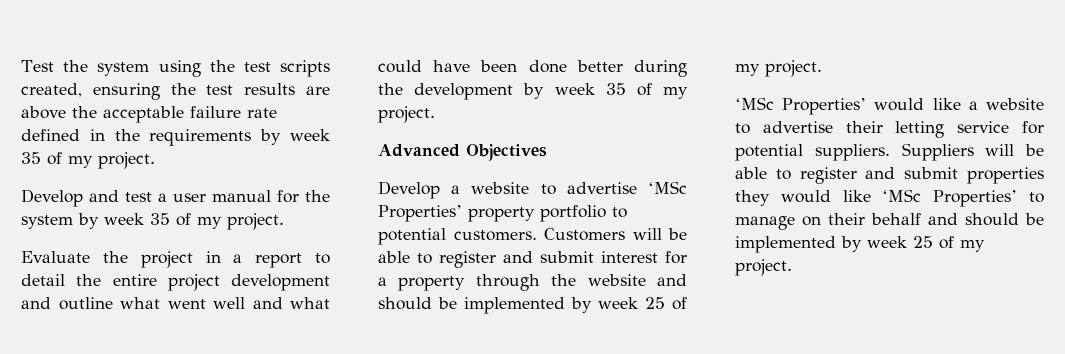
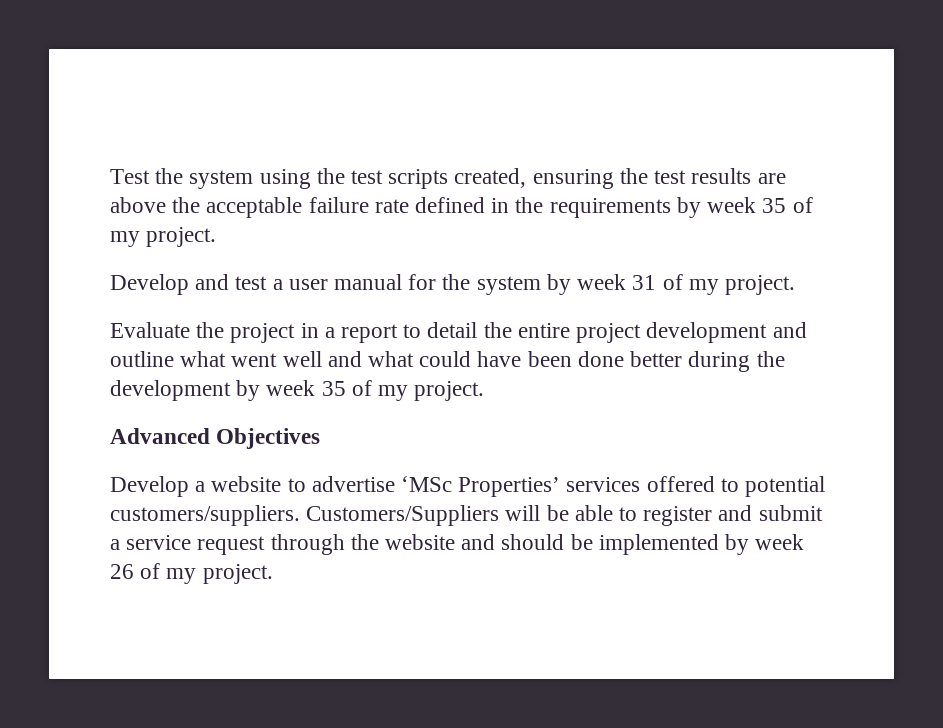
- Develop and test a user manual for the system by week 35 of my project.
+ Develop and test a user manual for the system by week 31 of my project.
- Develop a website to advertise ‘MSc Properties’ property portfolio to potential customers. Customers will be able to register and submit interest for a property through the website and should be implemented by week 25 of my project.
- ‘MSc Properties’ would like a website to advertise their letting service for potential suppliers. Suppliers will be able to register and submit properties they would like ‘MSc Properties’ to manage on their behalf and should be implemented by week 25 of my project.
+ Develop a website to advertise ‘MSc Properties’ services offered to potential customers/suppliers. Customers/Suppliers will be able to register and submit a service request through the website and should be implemented by week 26 of my project.

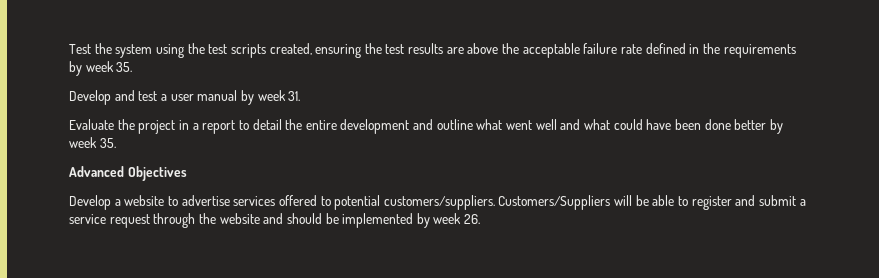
- Test the system using the test scripts created, ensuring the test results are above the acceptable failure rate defined in the requirements by week 35 of my project.
+ Test the system using the test scripts created, ensuring the test results are above the acceptable failure rate defined in the requirements by week 35.
- Develop and test a user manual for the system by week 31 of my project.
+ Develop and test a user manual by week 31.
- Evaluate the project in a report to detail the entire project development and outline what went well and what could have been done better during the development by week 35 of my project.
+ Evaluate the project in a report to detail the entire development and outline what went well and what could have been done better by week 35.
- Develop a website to advertise ‘MSc Properties’ services offered to potential customers/suppliers.
+ Develop a website to advertise services offered to potential customers/suppliers.
- Customers/Suppliers will be able to register and submit a service request through the website and should be implemented by week 26 of my project.
+ Customers/Suppliers will be able to register and submit a service request through the website and should be implemented by week 26.

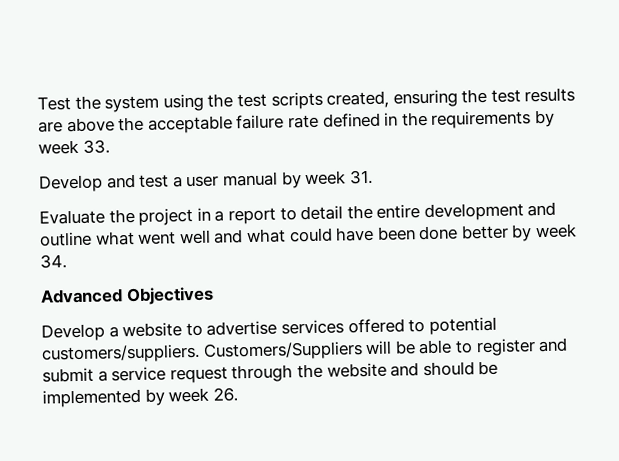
- Test the system using the test scripts created, ensuring the test results are above the acceptable failure rate defined in the requirements by week 35.
+ Test the system using the test scripts created, ensuring the test results are above the acceptable failure rate defined in the requirements by week 33.
- Evaluate the project in a report to detail the entire development and outline what went well and what could have been done better by week 35.
+ Evaluate the project in a report to detail the entire development and outline what went well and what could have been done better by week 34.

